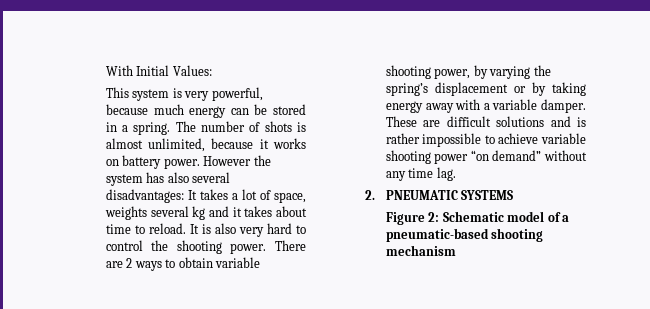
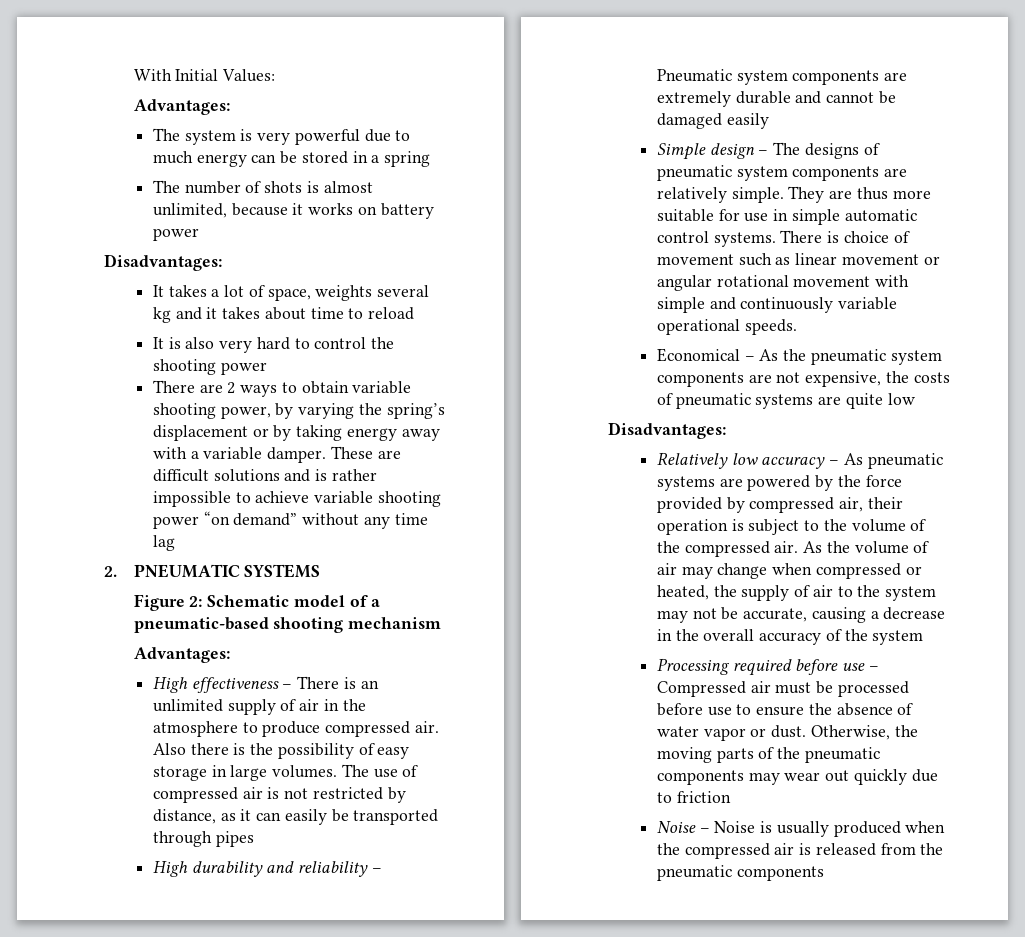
  With Initial Values:
- This system is very powerful, because much energy can be stored in a spring. The number of shots is almost unlimited, because it works on battery power. However the system has also several disadvantages: It takes a lot of space, weights several kg and it takes about time to reload. It is also very hard to control the shooting power. There are 2 ways to obtain variable shooting power, by varying the spring’s displacement or by taking energy away with a variable damper.
+ Advantages:
+ The system is very powerful due to much energy can be stored in a spring
+ The number of shots is almost unlimited, because it works on battery power
+ Disadvantages:
+ It takes a lot of space, weights several kg and it takes about time to reload
+ It is also very hard to control the shooting power
+ There are 2 ways to obtain variable shooting power, by varying the spring’s displacement or by taking energy away with a variable damper.
- These are difficult solutions and is rather impossible to achieve variable shooting power “on demand” without any time lag.
+ These are difficult solutions and is rather impossible to achieve variable shooting power “on demand” without any time lag
  Figure 2: Schematic model of a pneumatic-based shooting mechanism
+ Advantages:
+ High effectiveness – There is an unlimited supply of air in the atmosphere to produce compressed air. Also there is the possibility of easy storage in large volumes. The use of compressed air is not restricted by distance, as it can easily be transported through pipes
+ High durability and reliability – Pneumatic system components are extremely durable and cannot be damaged easily
+ Simple design – The designs of pneumatic system components are relatively simple. They are thus more suitable for use in simple automatic control systems. There is choice of movement such as linear movement or angular rotational movement with simple and continuously variable operational speeds.
+ Economical – As the pneumatic system components are not expensive, the costs of pneumatic systems are quite low
+ Disadvantages:
+ Relatively low accuracy – As pneumatic systems are powered by the force provided by compressed air, their operation is subject to the volume of the compressed air. As the volume of air may change when compressed or heated, the supply of air to the system may not be accurate, causing a decrease in the overall accuracy of the system
+ Processing required before use – Compressed air must be processed before use to ensure the absence of water vapor or dust. Otherwise, the moving parts of the pneumatic components may wear out quickly due to friction
+ Noise – Noise is usually produced when the compressed air is released from the pneumatic components

